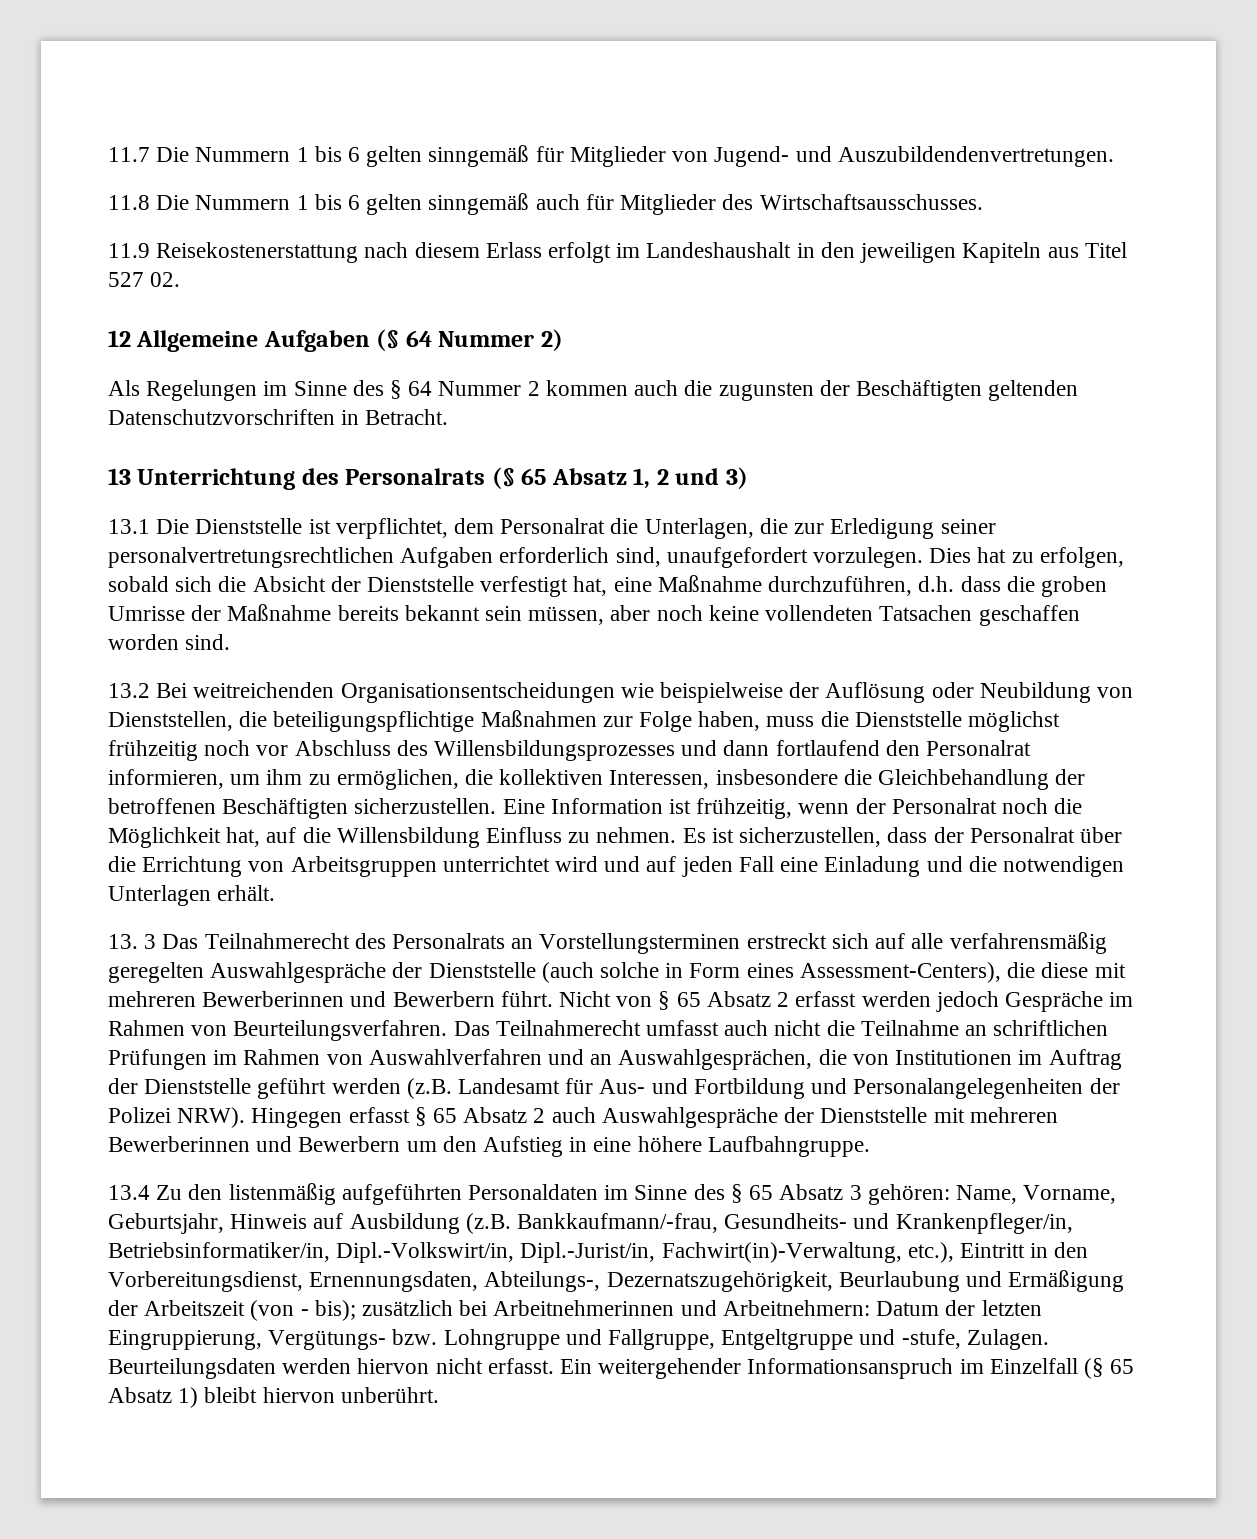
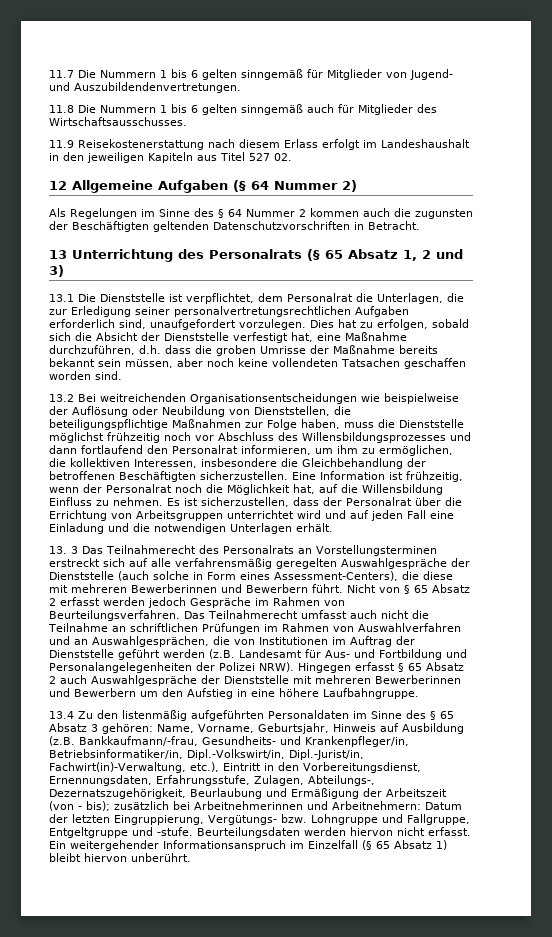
- Name, Vorname, Geburtsjahr, Hinweis auf Ausbildung (z.B. Bankkaufmann/-frau, Gesundheits- und Krankenpfleger/in, Betriebsinformatiker/in, Dipl.-Volkswirt/in, Dipl.-Jurist/in, Fachwirt(in)-Verwaltung, etc.), Eintritt in den Vorbereitungsdienst, Ernennungsdaten, Abteilungs-, Dezernatszugehörigkeit, Beurlaubung und Ermäßigung der Arbeitszeit (von - bis);
+ Name, Vorname, Geburtsjahr, Hinweis auf Ausbildung (z.B. Bankkaufmann/-frau, Gesundheits- und Krankenpfleger/in, Betriebsinformatiker/in, Dipl.-Volkswirt/in, Dipl.-Jurist/in, Fachwirt(in)-Verwaltung, etc.), Eintritt in den Vorbereitungsdienst, Ernennungsdaten, Erfahrungsstufe, Zulagen, Abteilungs-, Dezernatszugehörigkeit, Beurlaubung und Ermäßigung der Arbeitszeit (von - bis);
- Datum der letzten Eingruppierung, Vergütungs- bzw. Lohngruppe und Fallgruppe, Entgeltgruppe und -stufe, Zulagen.
+ Datum der letzten Eingruppierung, Vergütungs- bzw. Lohngruppe und Fallgruppe, Entgeltgruppe und -stufe.

